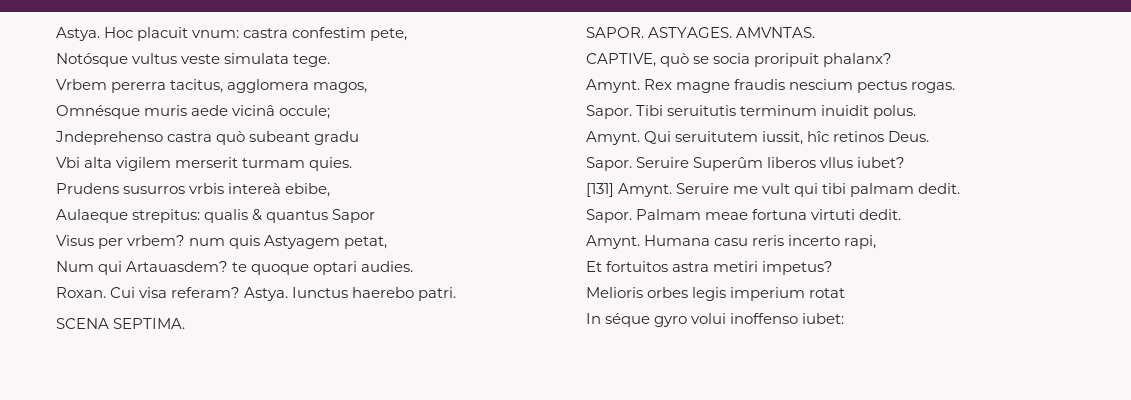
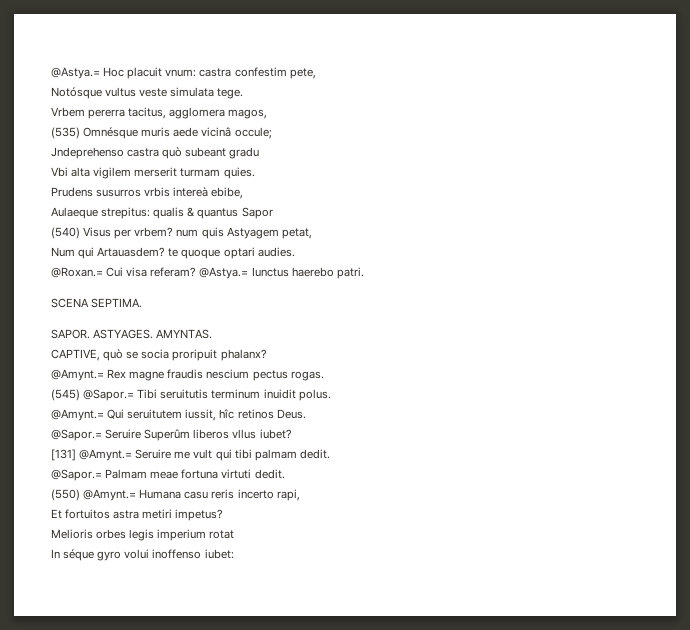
- Astya. Hoc placuit vnum: castra confestim pete,
+ @Astya.= Hoc placuit vnum: castra confestim pete,
- Omnésque muris aede vicinâ occule;
+ (535) Omnésque muris aede vicinâ occule;
- Visus per vrbem? num quis Astyagem petat,
+ (540) Visus per vrbem? num quis Astyagem petat,
- Roxan. Cui visa referam?
+ @Roxan.= Cui visa referam?
- Astya. Iunctus haerebo patri.
+ @Astya.= Iunctus haerebo patri.
- AMVNTAS.
+ AMYNTAS.
- Amynt. Rex magne fraudis nescium pectus rogas.
+ @Amynt.= Rex magne fraudis nescium pectus rogas.
- Sapor. Tibi seruitutis terminum inuidit polus.
+ (545) @Sapor.= Tibi seruitutis terminum inuidit polus.
- Amynt. Qui seruitutem iussit, hîc retinos Deus.
+ @Amynt.= Qui seruitutem iussit, hîc retinos Deus.
- Sapor. Seruire Superûm liberos vllus iubet?
+ @Sapor.= Seruire Superûm liberos vllus iubet?
- [131] Amynt. Seruire me vult qui tibi palmam dedit.
+ [131] @Amynt.= Seruire me vult qui tibi palmam dedit.
- Sapor. Palmam meae fortuna virtuti dedit.
+ @Sapor.= Palmam meae fortuna virtuti dedit.
- Amynt. Humana casu reris incerto rapi,
+ (550) @Amynt.= Humana casu reris incerto rapi,

